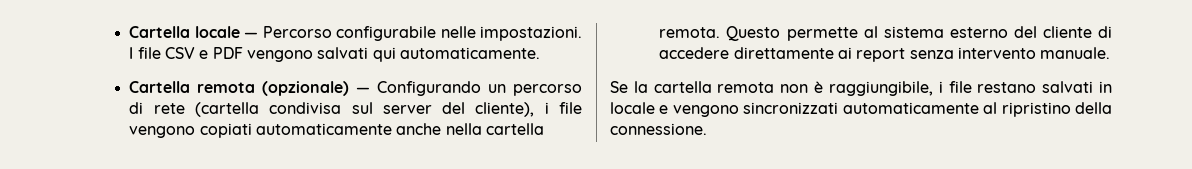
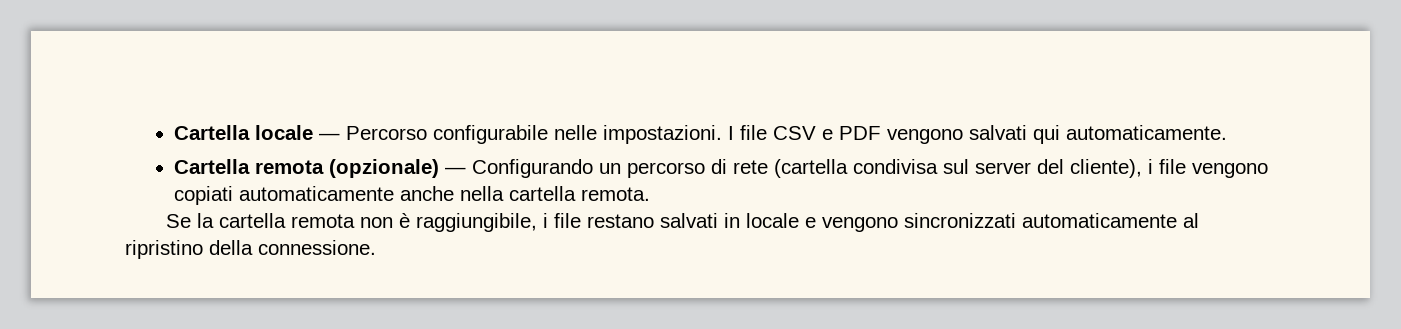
- Questo permette al sistema esterno del cliente di accedere direttamente ai report senza intervento manuale.

